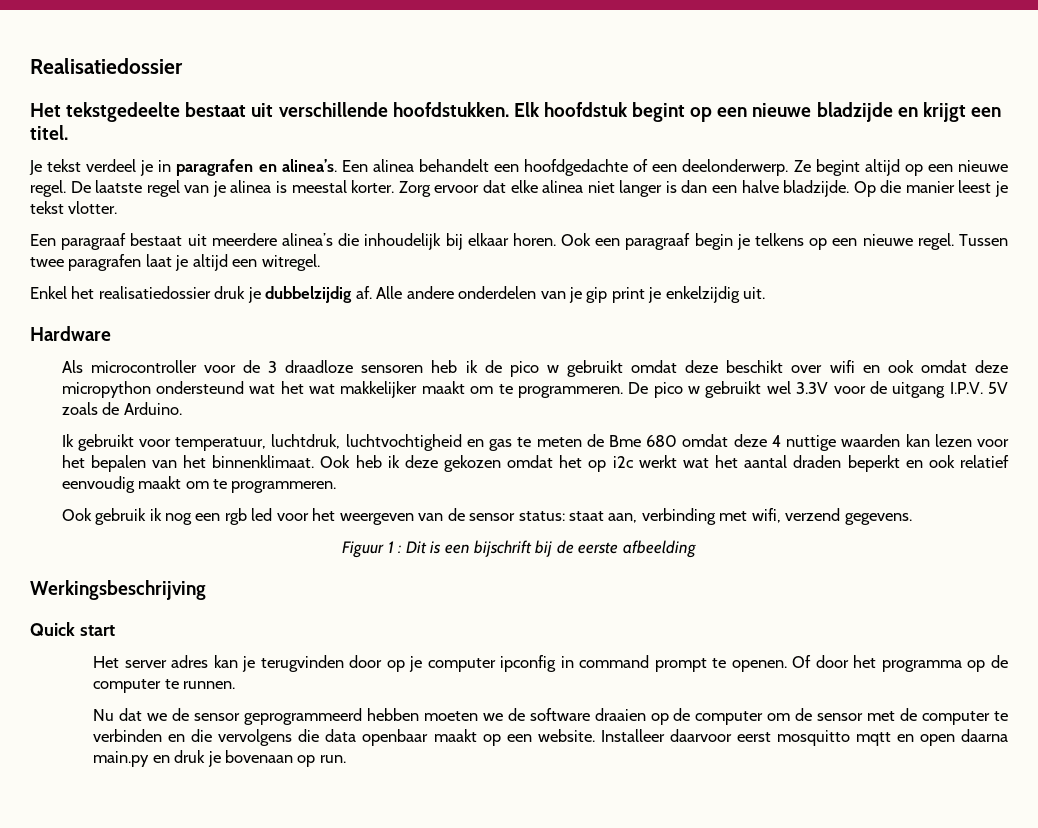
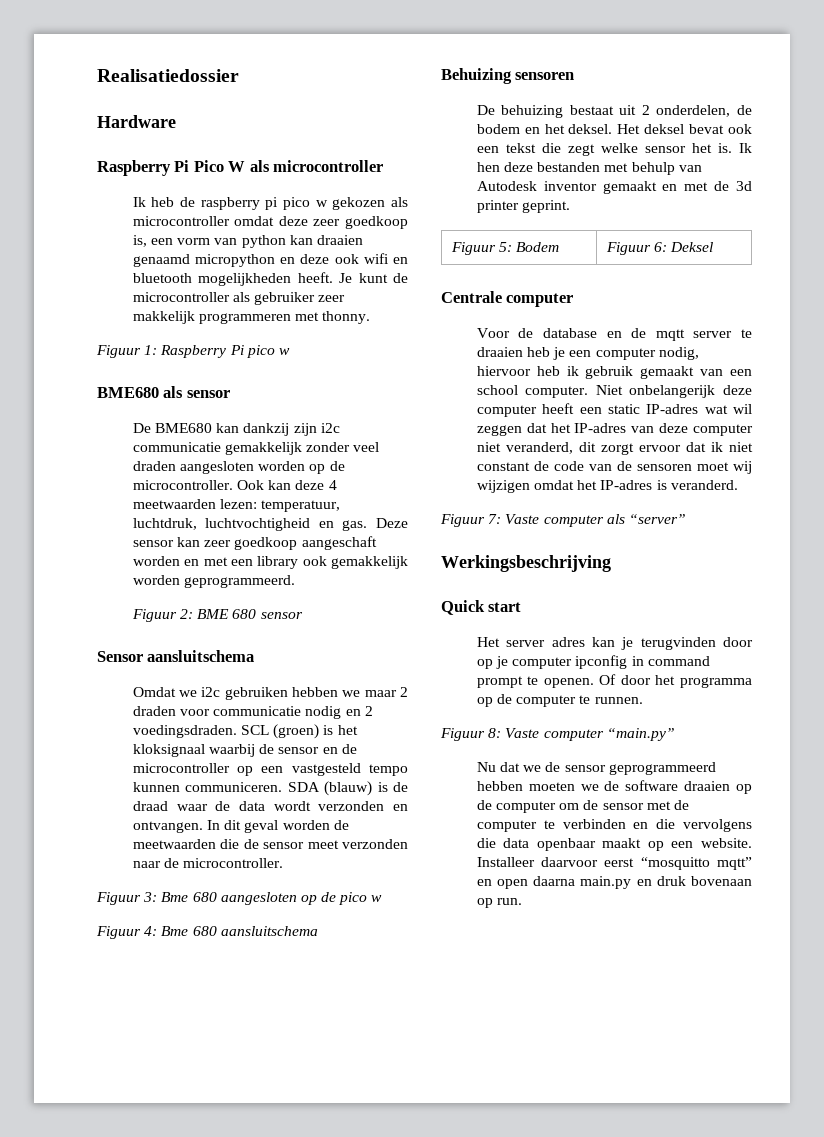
- Het tekstgedeelte bestaat uit verschillende hoofdstukken. Elk hoofdstuk begint op een nieuwe bladzijde en krijgt een titel.
- Je tekst verdeel je in paragrafen en alinea’s. Een alinea behandelt een hoofdgedachte of een deelonderwerp. Ze begint altijd op een nieuwe regel. De laatste regel van je alinea is meestal korter. Zorg ervoor dat elke alinea niet langer is dan een halve bladzijde. Op die manier leest je tekst vlotter.
- Een paragraaf bestaat uit meerdere alinea’s die inhoudelijk bij elkaar horen. Ook een paragraaf begin je telkens op een nieuwe regel. Tussen twee paragrafen laat je altijd een witregel.
- Enkel het realisatiedossier druk je dubbelzijdig af. Alle andere onderdelen van je gip print je enkelzijdig uit.
  Hardware
- Als microcontroller voor de 3 draadloze sensoren heb ik de pico w gebruikt omdat deze beschikt over wifi en ook omdat deze micropython ondersteund wat het wat makkelijker maakt om te programmeren. De pico w gebruikt wel 3.3V voor de uitgang I.P.V. 5V zoals de Arduino.
- Ik gebruikt voor temperatuur, luchtdruk, luchtvochtigheid en gas te meten de Bme 680 omdat deze 4 nuttige waarden kan lezen voor het bepalen van het binnenklimaat. Ook heb ik deze gekozen omdat het op i2c werkt wat het aantal draden beperkt en ook relatief eenvoudig maakt om te programmeren.
- Ook gebruik ik nog een rgb led voor het weergeven van de sensor status: staat aan, verbinding met wifi, verzend gegevens.
- Figuur 1 : Dit is een bijschrift bij de eerste afbeelding
+ Raspberry Pi Pico W als microcontroller
+ Ik heb de raspberry pi pico w gekozen als microcontroller omdat deze zeer goedkoop is, een vorm van python kan draaien genaamd micropython en deze ook wifi en bluetooth mogelijkheden heeft. Je kunt de microcontroller als gebruiker zeer makkelijk programmeren met thonny.
+ Figuur 1: Raspberry Pi pico w
+ BME680 als sensor
+ De BME680 kan dankzij zijn i2c communicatie gemakkelijk zonder veel draden aangesloten worden op de microcontroller. Ook kan deze 4 meetwaarden lezen: temperatuur, luchtdruk, luchtvochtigheid en gas. Deze sensor kan zeer goedkoop aangeschaft worden en met een library ook gemakkelijk worden geprogrammeerd.
+ Figuur 2: BME 680 sensor
+ Sensor aansluitschema
+ Omdat we i2c gebruiken hebben we maar 2 draden voor communicatie nodig en 2 voedingsdraden. SCL (groen) is het kloksignaal waarbij de sensor en de microcontroller op een vastgesteld tempo kunnen communiceren. SDA (blauw) is de draad waar de data wordt verzonden en ontvangen. In dit geval worden de meetwaarden die de sensor meet verzonden naar de microcontroller.
+ Figuur 3: Bme 680 aangesloten op de pico w
+ Figuur 4: Bme 680 aansluitschema
+ Behuizing sensoren
+ De behuizing bestaat uit 2 onderdelen, de bodem en het deksel. Het deksel bevat ook een tekst die zegt welke sensor het is. Ik hen deze bestanden met behulp van Autodesk inventor gemaakt en met de 3d printer geprint.
+ Figuur 5: Bodem | Figuur 6: Deksel
+ Centrale computer
+ Voor de database en de mqtt server te draaien heb je een computer nodig, hiervoor heb ik gebruik gemaakt van een school computer. Niet onbelangerijk deze computer heeft een static IP-adres wat wil zeggen dat het IP-adres van deze computer niet veranderd, dit zorgt ervoor dat ik niet constant de code van de sensoren moet wij wijzigen omdat het IP-adres is veranderd.
+ Figuur 7: Vaste computer als “server”
+ Figuur 8: Vaste computer “main.py”
- Installeer daarvoor eerst mosquitto mqtt en open daarna main.py en druk je bovenaan op run.
+ Installeer daarvoor eerst “mosquitto mqtt” en open daarna main.py en druk bovenaan op run.

